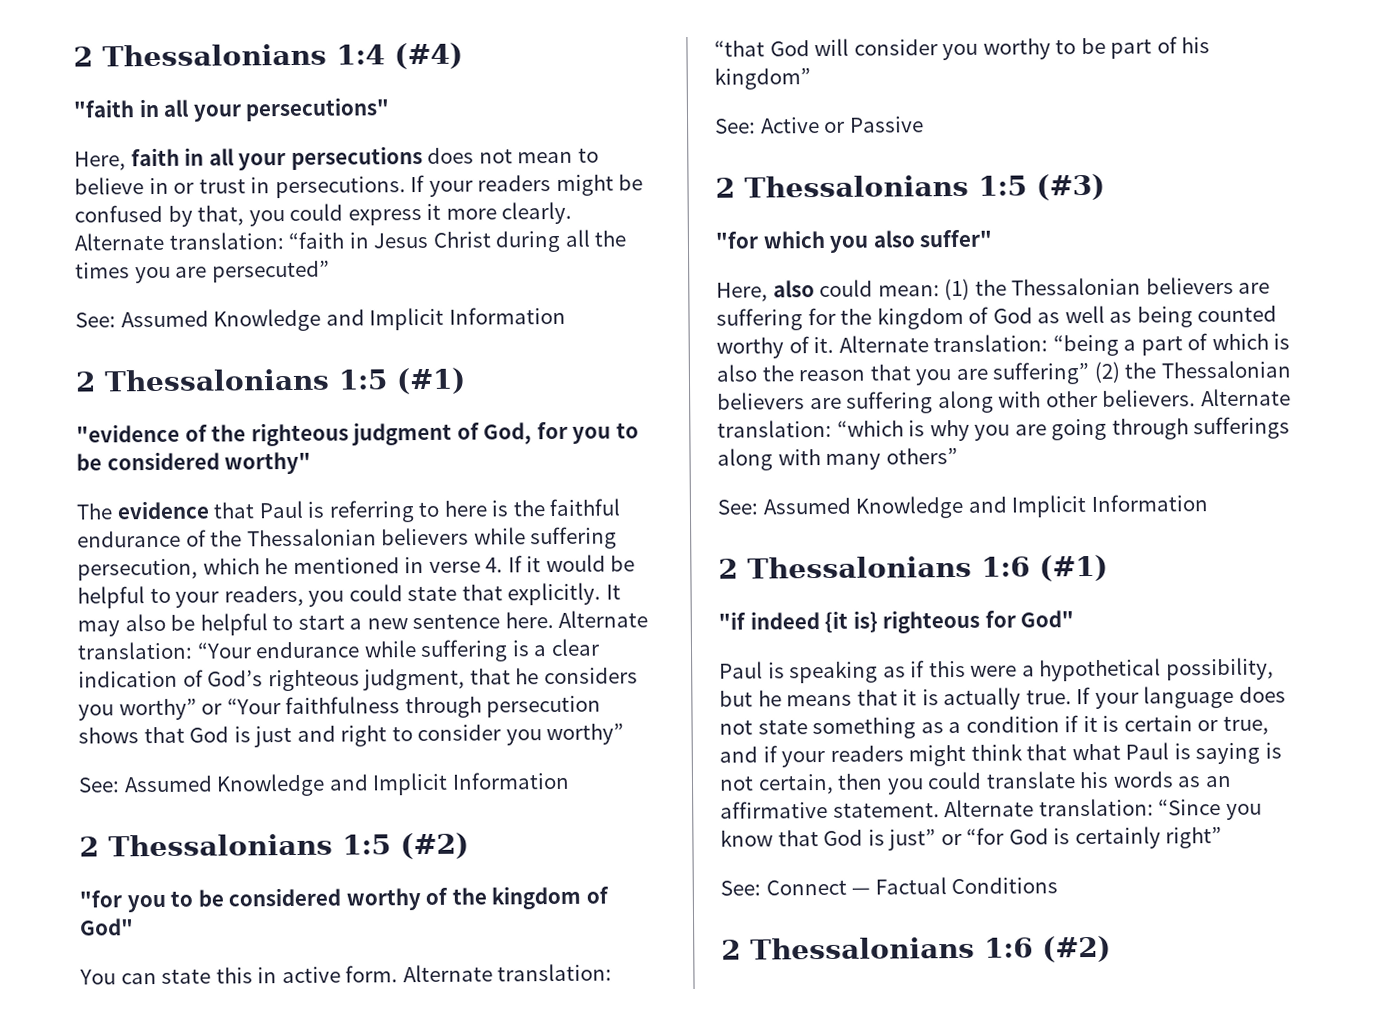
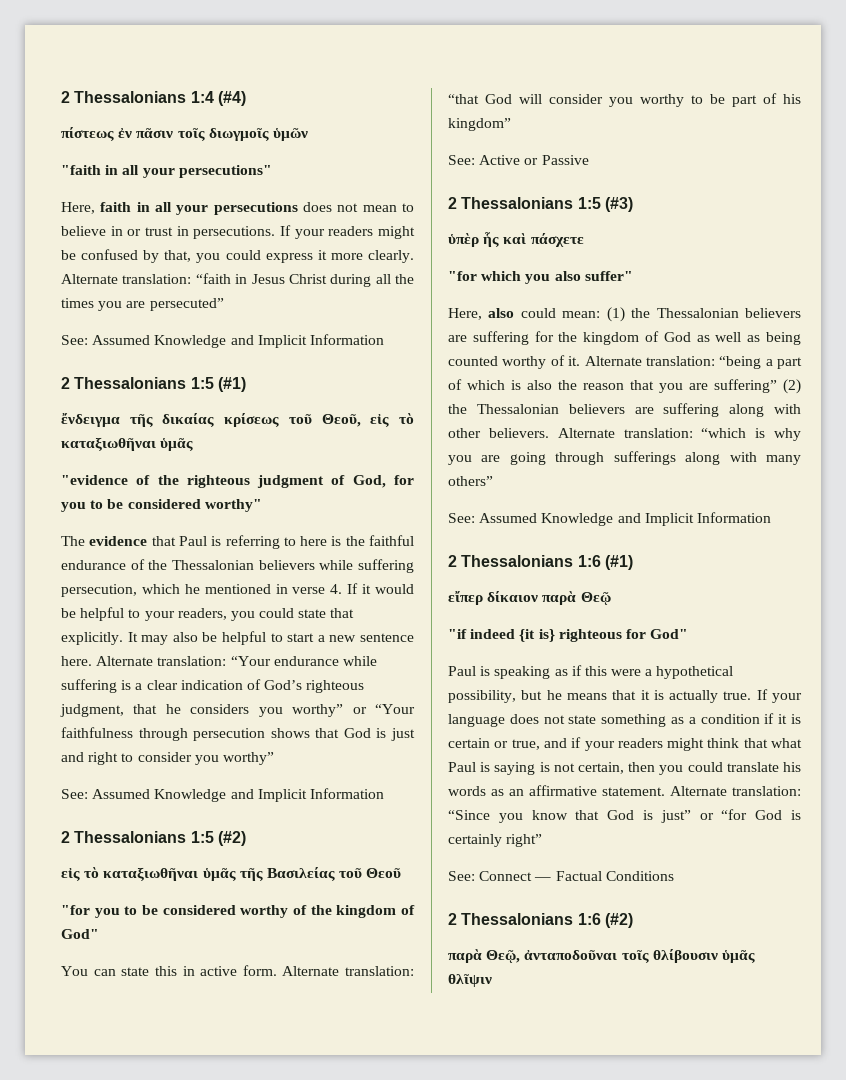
+ πίστεως ἐν πᾶσιν τοῖς διωγμοῖς ὑμῶν
+ ἔνδειγμα τῆς δικαίας κρίσεως τοῦ Θεοῦ, εἰς τὸ καταξιωθῆναι ὑμᾶς
+ εἰς τὸ καταξιωθῆναι ὑμᾶς τῆς Βασιλείας τοῦ Θεοῦ
+ ὑπὲρ ἧς καὶ πάσχετε
+ εἴπερ δίκαιον παρὰ Θεῷ
+ παρὰ Θεῷ, ἀνταποδοῦναι τοῖς θλίβουσιν ὑμᾶς θλῖψιν

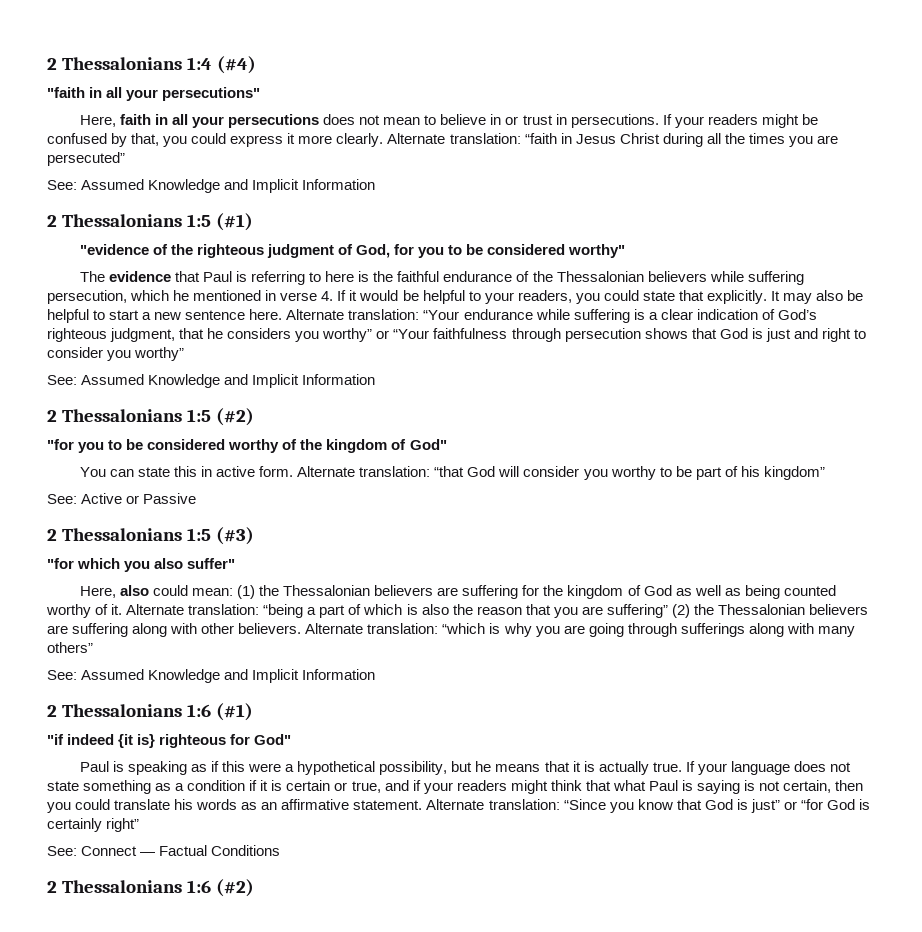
- πίστεως ἐν πᾶσιν τοῖς διωγμοῖς ὑμῶν
- ἔνδειγμα τῆς δικαίας κρίσεως τοῦ Θεοῦ, εἰς τὸ καταξιωθῆναι ὑμᾶς
- εἰς τὸ καταξιωθῆναι ὑμᾶς τῆς Βασιλείας τοῦ Θεοῦ
- ὑπὲρ ἧς καὶ πάσχετε
- εἴπερ δίκαιον παρὰ Θεῷ
- παρὰ Θεῷ, ἀνταποδοῦναι τοῖς θλίβουσιν ὑμᾶς θλῖψιν

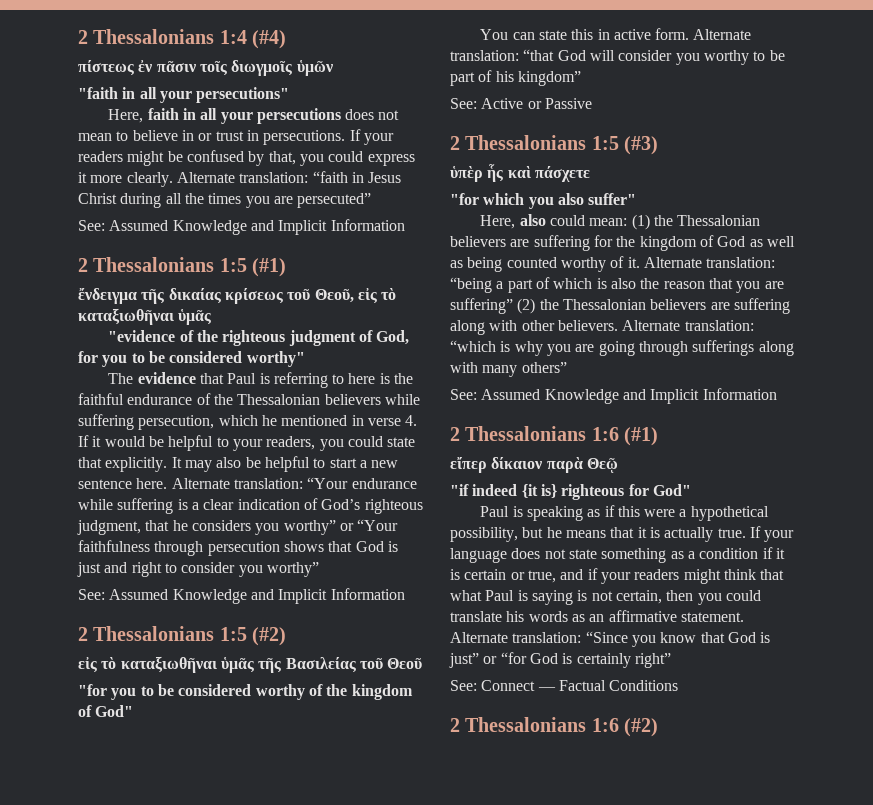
+ πίστεως ἐν πᾶσιν τοῖς διωγμοῖς ὑμῶν
+ ἔνδειγμα τῆς δικαίας κρίσεως τοῦ Θεοῦ, εἰς τὸ καταξιωθῆναι ὑμᾶς
+ εἰς τὸ καταξιωθῆναι ὑμᾶς τῆς Βασιλείας τοῦ Θεοῦ
+ ὑπὲρ ἧς καὶ πάσχετε
+ εἴπερ δίκαιον παρὰ Θεῷ

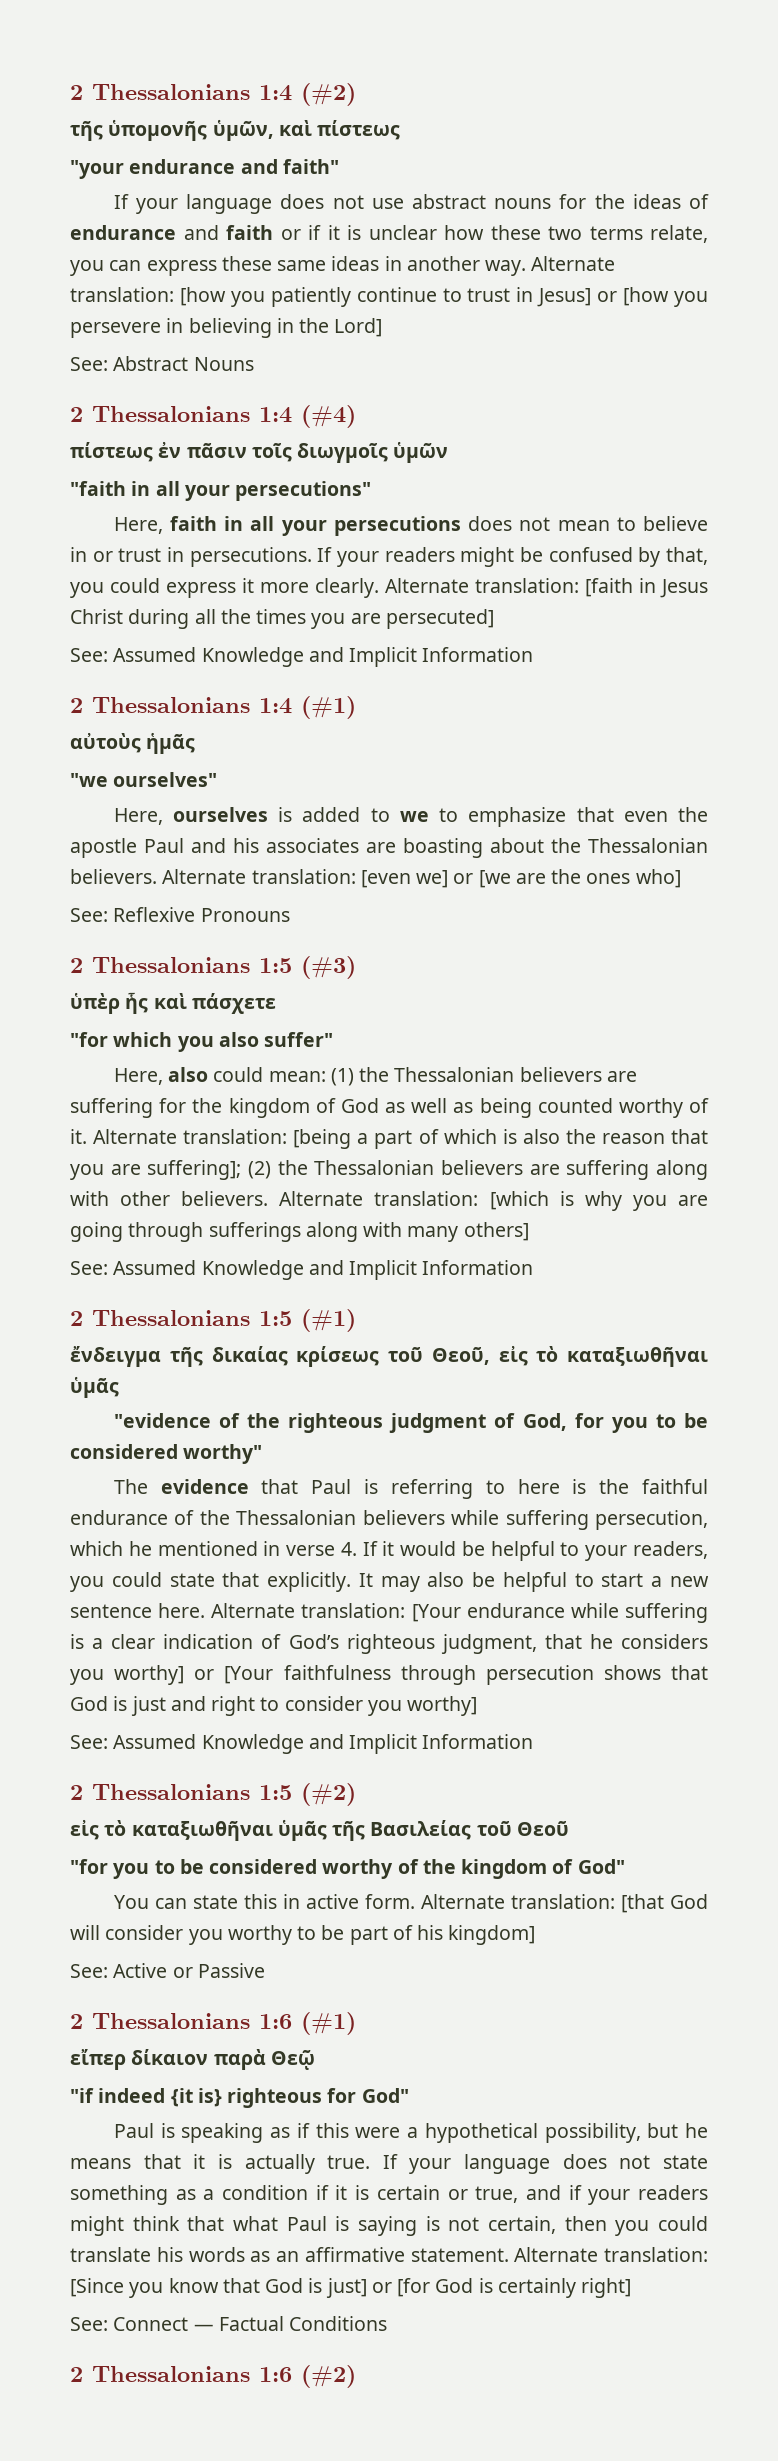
+ 2 Thessalonians 1:4 (#2)
+ τῆς ὑπομονῆς ὑμῶν, καὶ πίστεως
+ "your endurance and faith"
+ If your language does not use abstract nouns for the ideas of endurance and faith or if it is unclear how these two terms relate, you can express these same ideas in another way. Alternate translation: [how you patiently continue to trust in Jesus] or [how you persevere in believing in the Lord]
+ See: Abstract Nouns
- Alternate translation: “faith in Jesus Christ during all the times you are persecuted”
+ Alternate translation: [faith in Jesus Christ during all the times you are persecuted]
+ See: Assumed Knowledge and Implicit Information
+ 2 Thessalonians 1:4 (#1)
+ αὐτοὺς ἡμᾶς
+ "we ourselves"
+ Here, ourselves is added to we to emphasize that even the apostle Paul and his associates are boasting about the Thessalonian believers. Alternate translation: [even we] or [we are the ones who]
+ See: Reflexive Pronouns
+ 2 Thessalonians 1:5 (#3)
+ ὑπὲρ ἧς καὶ πάσχετε
+ "for which you also suffer"
+ Here, also could mean: (1) the Thessalonian believers are suffering for the kingdom of God as well as being counted worthy of it. Alternate translation: [being a part of which is also the reason that you are suffering]; (2) the Thessalonian believers are suffering along with other believers. Alternate translation: [which is why you are going through sufferings along with many others]
- Alternate translation: “Your endurance while suffering is a clear indication of God’s righteous judgment, that he considers you worthy” or “Your faithfulness through persecution shows that God is just and right to consider you worthy”
+ Alternate translation: [Your endurance while suffering is a clear indication of God’s righteous judgment, that he considers you worthy] or [Your faithfulness through persecution shows that God is just and right to consider you worthy]
- Alternate translation: “that God will consider you worthy to be part of his kingdom”
+ Alternate translation: [that God will consider you worthy to be part of his kingdom]
- 2 Thessalonians 1:5 (#3)
- ὑπὲρ ἧς καὶ πάσχετε
- "for which you also suffer"
- Here, also could mean: (1) the Thessalonian believers are suffering for the kingdom of God as well as being counted worthy of it. Alternate translation: “being a part of which is also the reason that you are suffering” (2) the Thessalonian believers are suffering along with other believers. Alternate translation: “which is why you are going through sufferings along with many others”
- See: Assumed Knowledge and Implicit Information
- Alternate translation: “Since you know that God is just” or “for God is certainly right”
+ Alternate translation: [Since you know that God is just] or [for God is certainly right]

